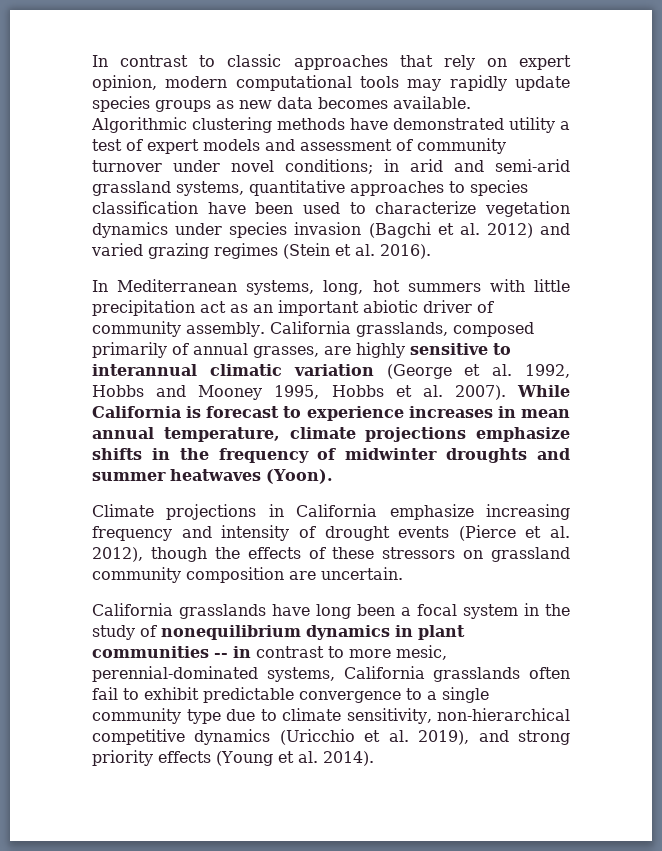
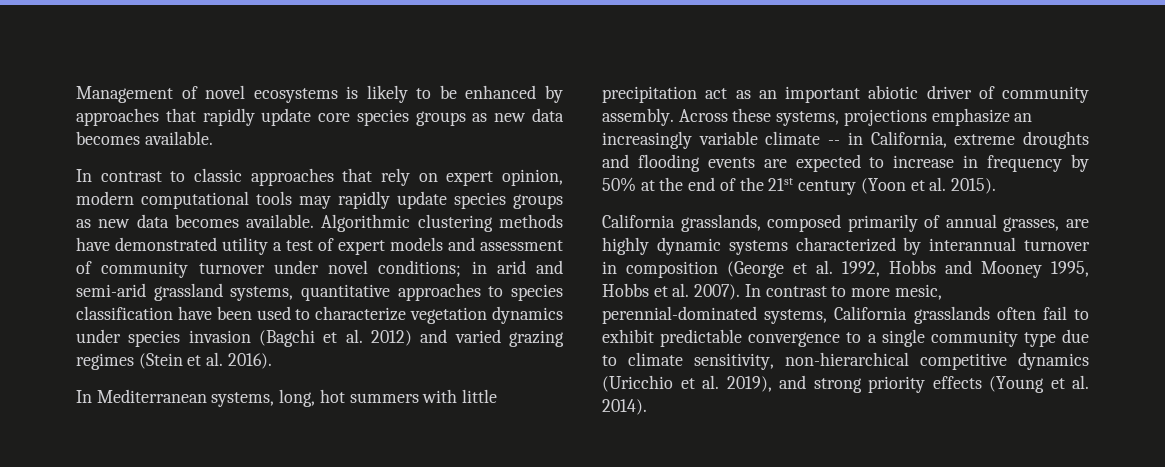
+ Management of novel ecosystems is likely to be enhanced by approaches that rapidly update core species groups as new data becomes available.
- In Mediterranean systems, long, hot summers with little precipitation act as an important abiotic driver of community assembly. California grasslands, composed primarily of annual grasses, are highly sensitive to interannual climatic variation (George et al. 1992, Hobbs and Mooney 1995, Hobbs et al. 2007).
+ In Mediterranean systems, long, hot summers with little precipitation act as an important abiotic driver of community assembly. Across these systems, projections emphasize an increasingly variable climate -- in California, extreme droughts and flooding events are expected to increase in frequency by 50% at the end of the 21st century (Yoon et al. 2015).
+ California grasslands, composed primarily of annual grasses, are highly dynamic systems characterized by interannual turnover in composition (George et al. 1992, Hobbs and Mooney 1995, Hobbs et al. 2007).
- While California is forecast to experience increases in mean annual temperature, climate projections emphasize shifts in the frequency of midwinter droughts and summer heatwaves (Yoon).
- Climate projections in California emphasize increasing frequency and intensity of drought events (Pierce et al. 2012), though the effects of these stressors on grassland community composition are uncertain.
- California grasslands have long been a focal system in the study of nonequilibrium dynamics in plant communities -- in contrast to more mesic, perennial-dominated systems, California grasslands often fail to exhibit predictable convergence to a single community type due to climate sensitivity, non-hierarchical competitive dynamics (Uricchio et al. 2019), and strong priority effects (Young et al. 2014).
+ In contrast to more mesic, perennial-dominated systems, California grasslands often fail to exhibit predictable convergence to a single community type due to climate sensitivity, non-hierarchical competitive dynamics (Uricchio et al. 2019), and strong priority effects (Young et al. 2014).

